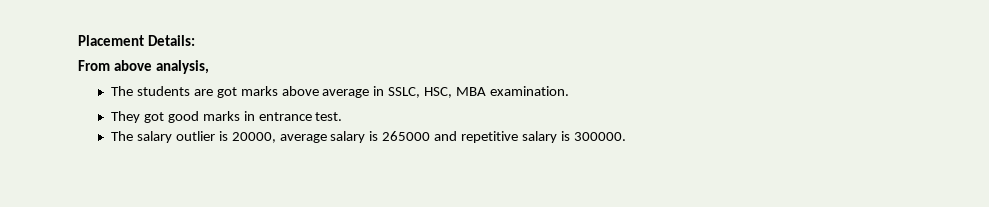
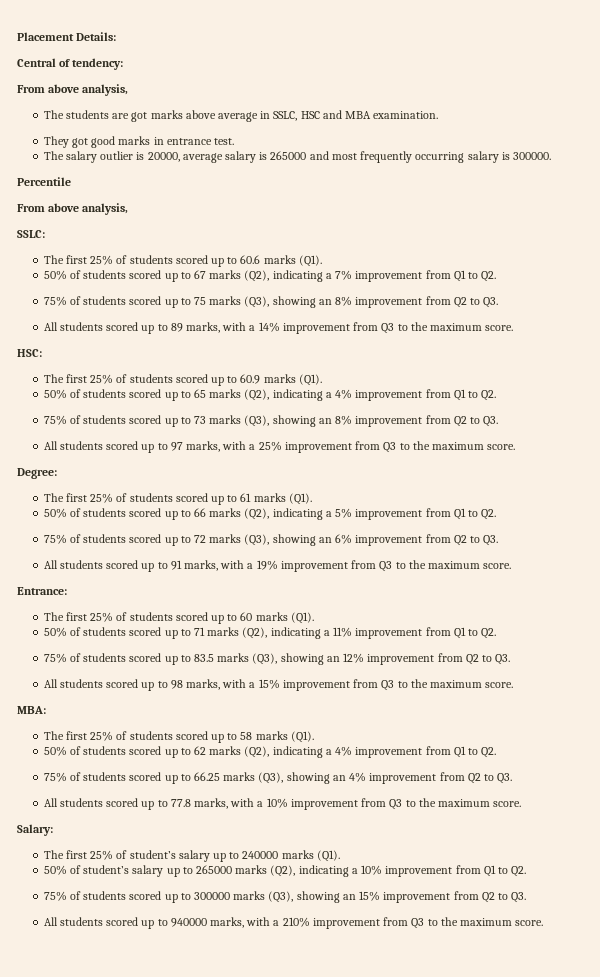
+ Central of tendency:
- The students are got marks above average in SSLC, HSC, MBA examination.
+ The students are got marks above average in SSLC, HSC and MBA examination.
- The salary outlier is 20000, average salary is 265000 and repetitive salary is 300000.
+ The salary outlier is 20000, average salary is 265000 and most frequently occurring salary is 300000.
+ Percentile
+ From above analysis,
+ SSLC:
+ The first 25% of students scored up to 60.6 marks (Q1).
+ 50% of students scored up to 67 marks (Q2), indicating a 7% improvement from Q1 to Q2.
+ 75% of students scored up to 75 marks (Q3), showing an 8% improvement from Q2 to Q3.
+ All students scored up to 89 marks, with a 14% improvement from Q3 to the maximum score.
+ HSC:
+ The first 25% of students scored up to 60.9 marks (Q1).
+ 50% of students scored up to 65 marks (Q2), indicating a 4% improvement from Q1 to Q2.
+ 75% of students scored up to 73 marks (Q3), showing an 8% improvement from Q2 to Q3.
+ All students scored up to 97 marks, with a 25% improvement from Q3 to the maximum score.
+ Degree:
+ The first 25% of students scored up to 61 marks (Q1).
+ 50% of students scored up to 66 marks (Q2), indicating a 5% improvement from Q1 to Q2.
+ 75% of students scored up to 72 marks (Q3), showing an 6% improvement from Q2 to Q3.
+ All students scored up to 91 marks, with a 19% improvement from Q3 to the maximum score.
+ Entrance:
+ The first 25% of students scored up to 60 marks (Q1).
+ 50% of students scored up to 71 marks (Q2), indicating a 11% improvement from Q1 to Q2.
+ 75% of students scored up to 83.5 marks (Q3), showing an 12% improvement from Q2 to Q3.
+ All students scored up to 98 marks, with a 15% improvement from Q3 to the maximum score.
+ MBA:
+ The first 25% of students scored up to 58 marks (Q1).
+ 50% of students scored up to 62 marks (Q2), indicating a 4% improvement from Q1 to Q2.
+ 75% of students scored up to 66.25 marks (Q3), showing an 4% improvement from Q2 to Q3.
+ All students scored up to 77.8 marks, with a 10% improvement from Q3 to the maximum score.
+ Salary:
+ The first 25% of student’s salary up to 240000 marks (Q1).
+ 50% of student’s salary up to 265000 marks (Q2), indicating a 10% improvement from Q1 to Q2.
+ 75% of students scored up to 300000 marks (Q3), showing an 15% improvement from Q2 to Q3.
+ All students scored up to 940000 marks, with a 210% improvement from Q3 to the maximum score.

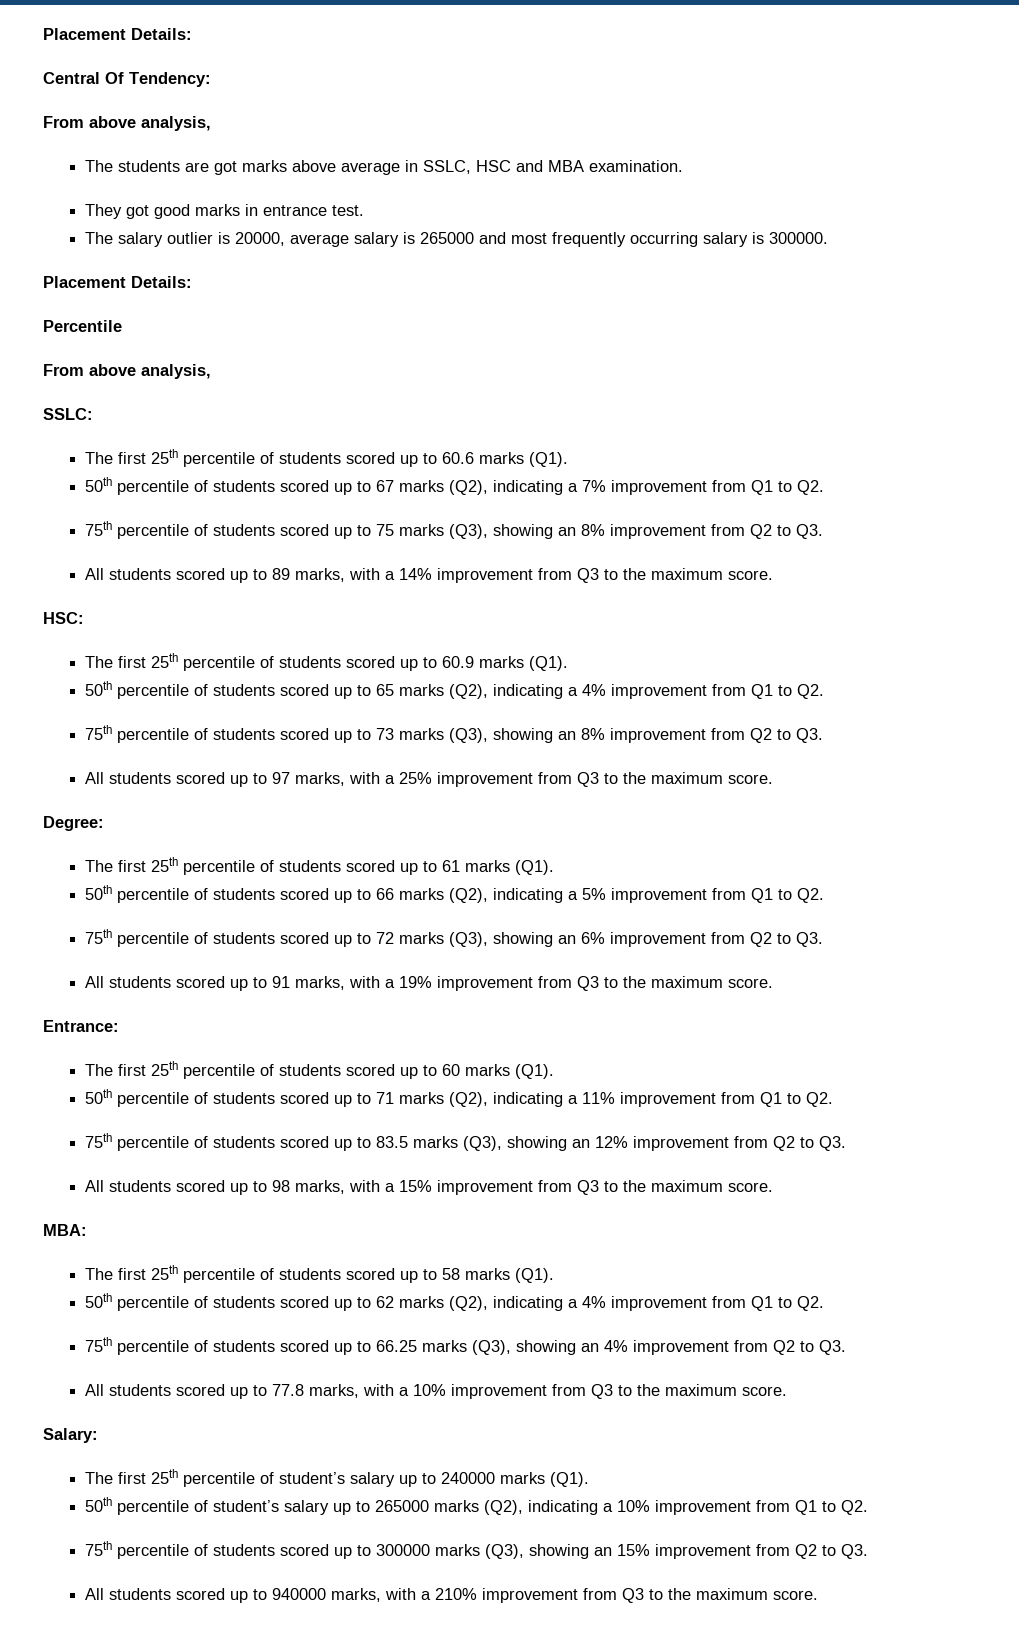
- Central of tendency:
+ Central Of Tendency:
  The salary outlier is 20000, average salary is 265000 and most frequently occurring salary is 300000.
+ Placement Details:
- The first 25% of students scored up to 60.6 marks (Q1).
+ The first 25th percentile of students scored up to 60.6 marks (Q1).
- 50% of students scored up to 67 marks (Q2), indicating a 7% improvement from Q1 to Q2.
+ 50th percentile of students scored up to 67 marks (Q2), indicating a 7% improvement from Q1 to Q2.
- 75% of students scored up to 75 marks (Q3), showing an 8% improvement from Q2 to Q3.
+ 75th percentile of students scored up to 75 marks (Q3), showing an 8% improvement from Q2 to Q3.
- The first 25% of students scored up to 60.9 marks (Q1).
+ The first 25th percentile of students scored up to 60.9 marks (Q1).
- 50% of students scored up to 65 marks (Q2), indicating a 4% improvement from Q1 to Q2.
+ 50th percentile of students scored up to 65 marks (Q2), indicating a 4% improvement from Q1 to Q2.
- 75% of students scored up to 73 marks (Q3), showing an 8% improvement from Q2 to Q3.
+ 75th percentile of students scored up to 73 marks (Q3), showing an 8% improvement from Q2 to Q3.
- The first 25% of students scored up to 61 marks (Q1).
+ The first 25th percentile of students scored up to 61 marks (Q1).
- 50% of students scored up to 66 marks (Q2), indicating a 5% improvement from Q1 to Q2.
+ 50th percentile of students scored up to 66 marks (Q2), indicating a 5% improvement from Q1 to Q2.
- 75% of students scored up to 72 marks (Q3), showing an 6% improvement from Q2 to Q3.
+ 75th percentile of students scored up to 72 marks (Q3), showing an 6% improvement from Q2 to Q3.
- The first 25% of students scored up to 60 marks (Q1).
+ The first 25th percentile of students scored up to 60 marks (Q1).
- 50% of students scored up to 71 marks (Q2), indicating a 11% improvement from Q1 to Q2.
+ 50th percentile of students scored up to 71 marks (Q2), indicating a 11% improvement from Q1 to Q2.
- 75% of students scored up to 83.5 marks (Q3), showing an 12% improvement from Q2 to Q3.
+ 75th percentile of students scored up to 83.5 marks (Q3), showing an 12% improvement from Q2 to Q3.
- The first 25% of students scored up to 58 marks (Q1).
+ The first 25th percentile of students scored up to 58 marks (Q1).
- 50% of students scored up to 62 marks (Q2), indicating a 4% improvement from Q1 to Q2.
+ 50th percentile of students scored up to 62 marks (Q2), indicating a 4% improvement from Q1 to Q2.
- 75% of students scored up to 66.25 marks (Q3), showing an 4% improvement from Q2 to Q3.
+ 75th percentile of students scored up to 66.25 marks (Q3), showing an 4% improvement from Q2 to Q3.
- The first 25% of student’s salary up to 240000 marks (Q1).
+ The first 25th percentile of student’s salary up to 240000 marks (Q1).
- 50% of student’s salary up to 265000 marks (Q2), indicating a 10% improvement from Q1 to Q2.
+ 50th percentile of student’s salary up to 265000 marks (Q2), indicating a 10% improvement from Q1 to Q2.
- 75% of students scored up to 300000 marks (Q3), showing an 15% improvement from Q2 to Q3.
+ 75th percentile of students scored up to 300000 marks (Q3), showing an 15% improvement from Q2 to Q3.

